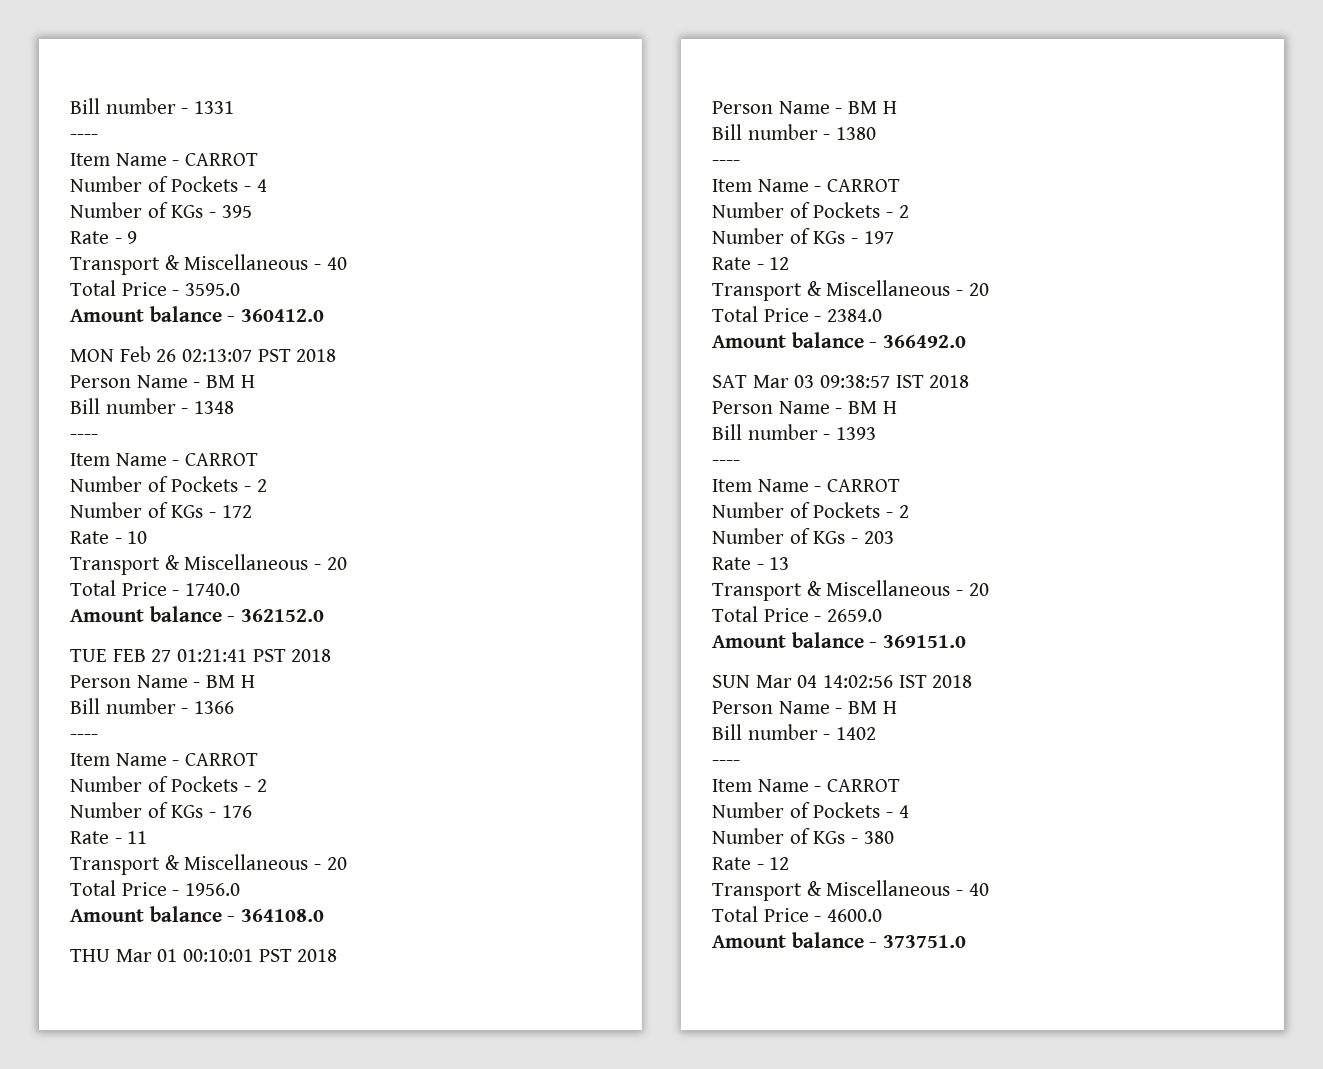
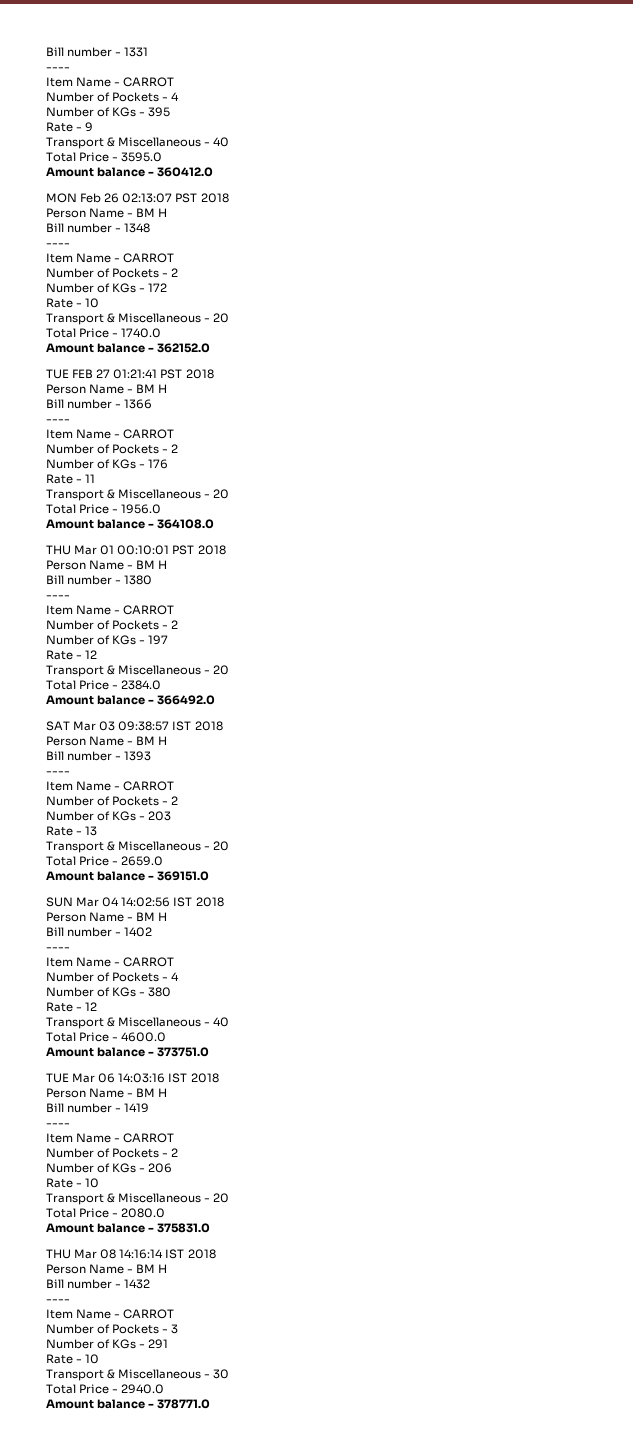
+ TUE Mar 06 14:03:16 IST 2018
+ Person Name - BM H
+ Bill number - 1419
+ ----
+ Item Name - CARROT
+ Number of Pockets - 2
+ Number of KGs - 206
+ Rate - 10
+ Transport & Miscellaneous - 20
+ Total Price - 2080.0
+ Amount balance - 375831.0
+ THU Mar 08 14:16:14 IST 2018
+ Person Name - BM H
+ Bill number - 1432
+ ----
+ Item Name - CARROT
+ Number of Pockets - 3
+ Number of KGs - 291
+ Rate - 10
+ Transport & Miscellaneous - 30
+ Total Price - 2940.0
+ Amount balance - 378771.0

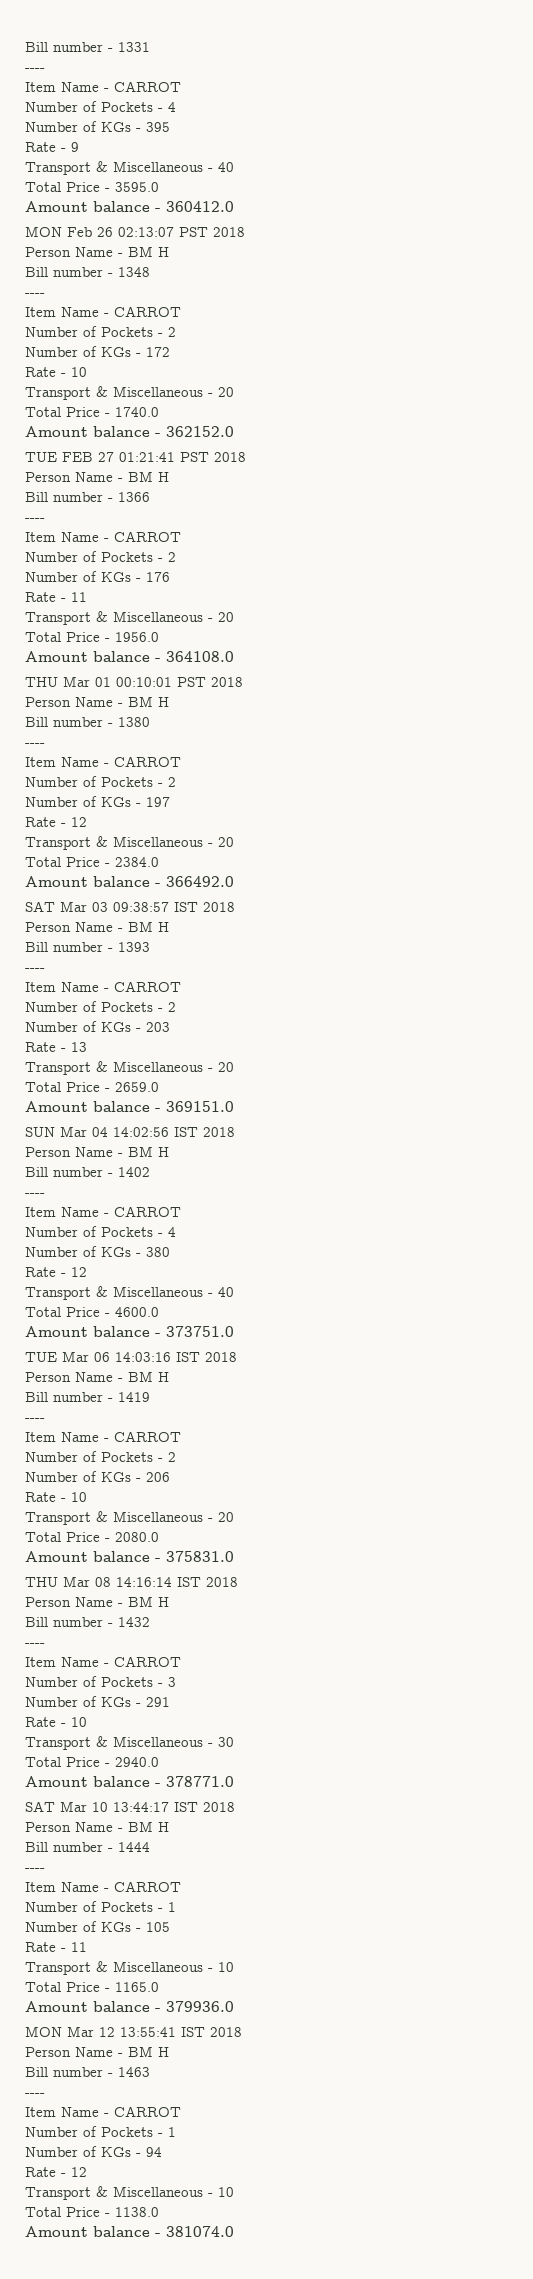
+ SAT Mar 10 13:44:17 IST 2018
+ Person Name - BM H
+ Bill number - 1444
+ ----
+ Item Name - CARROT
+ Number of Pockets - 1
+ Number of KGs - 105
+ Rate - 11
+ Transport & Miscellaneous - 10
+ Total Price - 1165.0
+ Amount balance - 379936.0
+ MON Mar 12 13:55:41 IST 2018
+ Person Name - BM H
+ Bill number - 1463
+ ----
+ Item Name - CARROT
+ Number of Pockets - 1
+ Number of KGs - 94
+ Rate - 12
+ Transport & Miscellaneous - 10
+ Total Price - 1138.0
+ Amount balance - 381074.0

